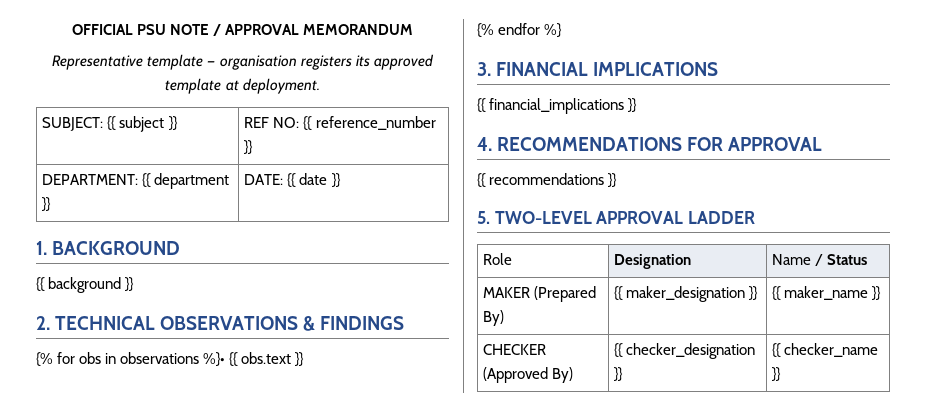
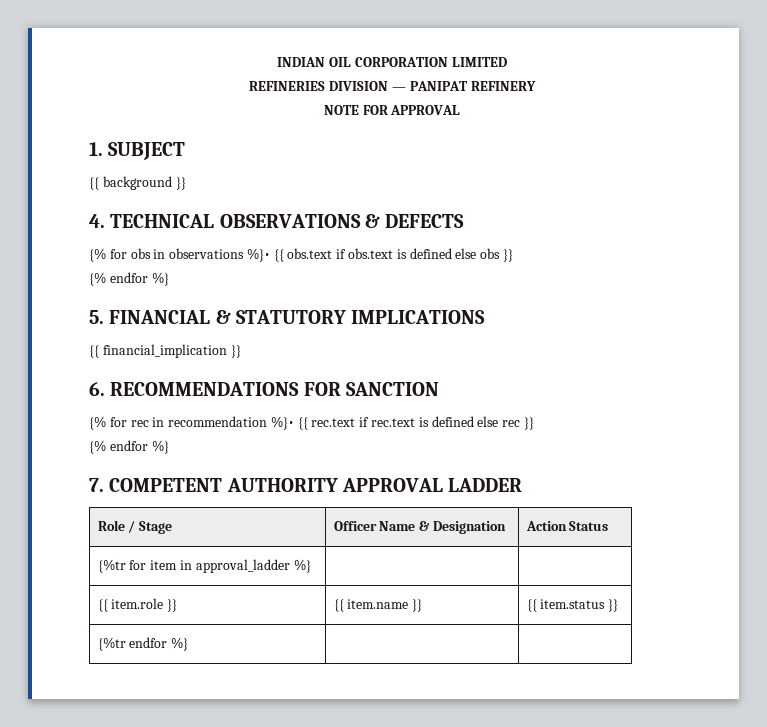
- OFFICIAL PSU NOTE / APPROVAL MEMORANDUM
- Representative template — organisation registers its approved template at deployment.
- SUBJECT: {{ subject }} | REF NO: {{ reference_number }}
- DEPARTMENT: {{ department }} | DATE: {{ date }}
+ INDIAN OIL CORPORATION LIMITED
+ REFINERIES DIVISION — PANIPAT REFINERY
+ NOTE FOR APPROVAL
- 1. BACKGROUND
+ 1. SUBJECT
- 2. TECHNICAL OBSERVATIONS & FINDINGS
+ 4. TECHNICAL OBSERVATIONS & DEFECTS
- {% for obs in observations %}• {{ obs.text }}
+ {% for obs in observations %}• {{ obs.text if obs.text is defined else obs }}
  {% endfor %}
- 3. FINANCIAL IMPLICATIONS
+ 5. FINANCIAL & STATUTORY IMPLICATIONS
- {{ financial_implications }}
- 4. RECOMMENDATIONS FOR APPROVAL
- {{ recommendations }}
- 5. TWO-LEVEL APPROVAL LADDER
- Role | Designation | Name / Status
+ {{ financial_implication }}
+ 6. RECOMMENDATIONS FOR SANCTION
+ {% for rec in recommendation %}• {{ rec.text if rec.text is defined else rec }}
+ {% endfor %}
+ 7. COMPETENT AUTHORITY APPROVAL LADDER
+ Role / Stage | Officer Name & Designation | Action Status
- MAKER (Prepared By) | {{ maker_designation }} | {{ maker_name }}
- CHECKER (Approved By) | {{ checker_designation }} | {{ checker_name }}
+ {%tr for item in approval_ladder %} | |
+ {{ item.role }} | {{ item.name }} | {{ item.status }}
+ {%tr endfor %} | |

